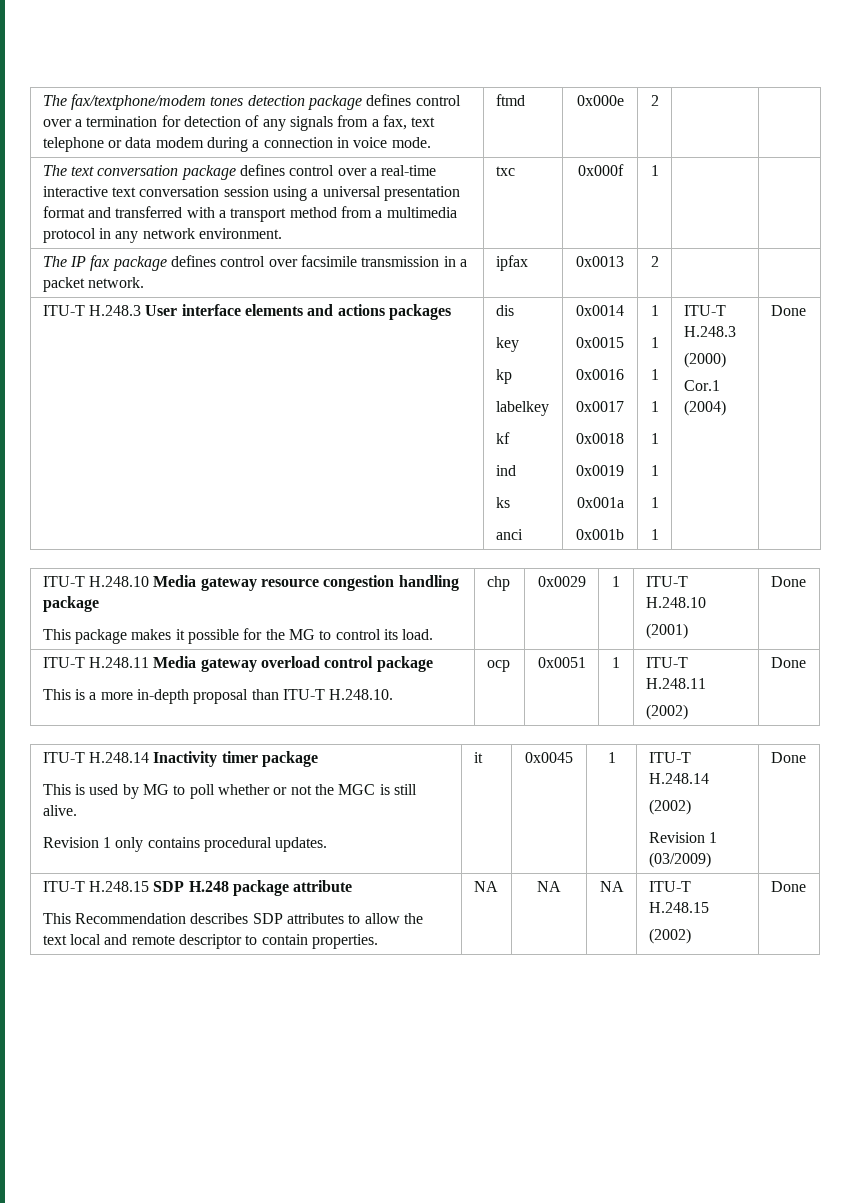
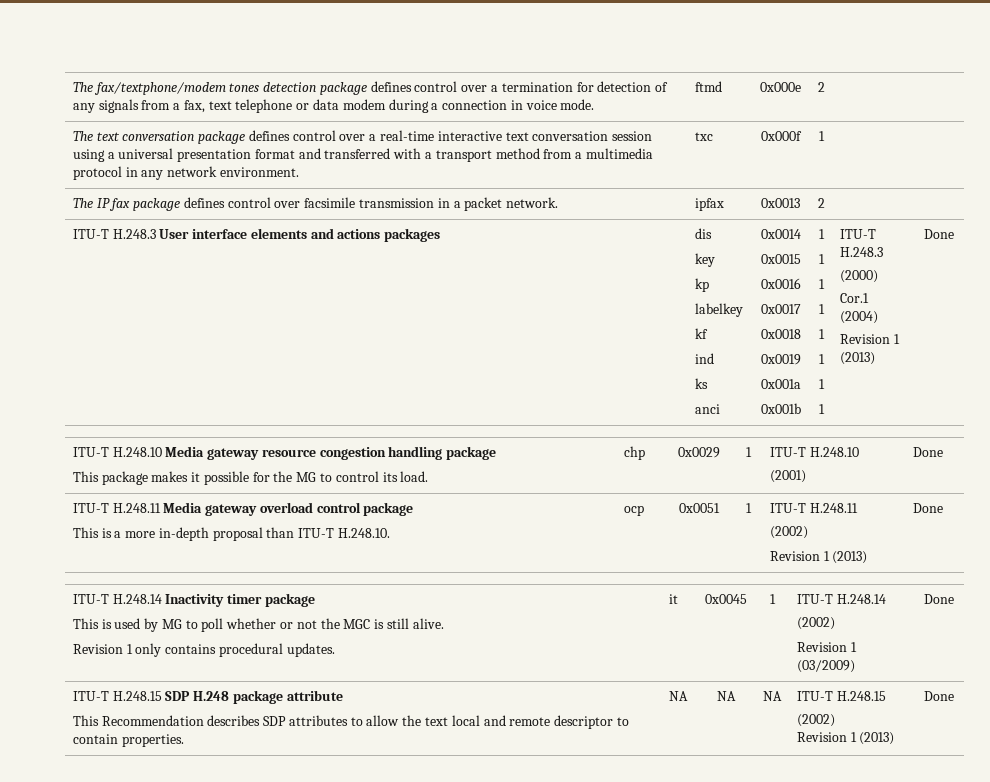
  Cor.1 (2004)
+ Revision 1 (2013)
  ITU-T H.248.11 Media gateway overload control package
  This is a more in-depth proposal than ITU-T H.248.10. | ocp | 0x0051 | 1 | ITU-T H.248.11
- (2002) | Done
+ (2002)
+ Revision 1 (2013) | Done
  ITU-T H.248.15 SDP H.248 package attribute
  This Recommendation describes SDP attributes to allow the text local and remote descriptor to contain properties. | NA | NA | NA | ITU-T H.248.15
- (2002) | Done
+ (2002)
+ Revision 1 (2013) | Done

